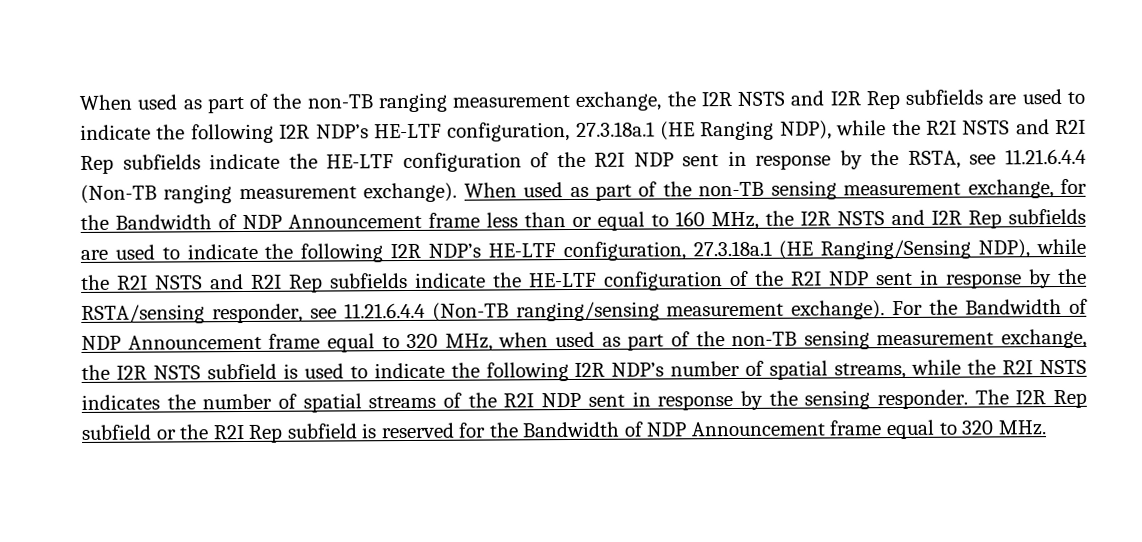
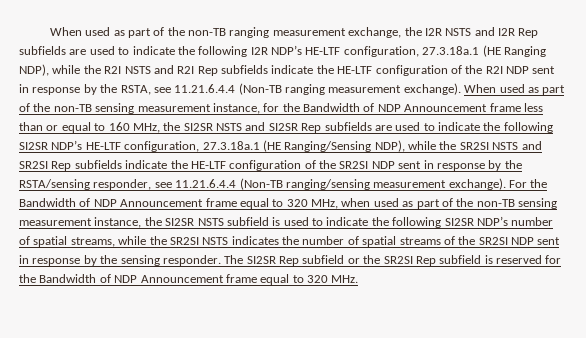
- When used as part of the non-TB sensing measurement exchange, for the Bandwidth of NDP Announcement frame less than or equal to 160 MHz, the I2R NSTS and I2R Rep subfields are used to indicate the following I2R NDP’s HE-LTF configuration, 27.3.18a.1 (HE Ranging/Sensing NDP), while the R2I NSTS and R2I Rep subfields indicate the HE-LTF configuration of the R2I NDP sent in response by the RSTA/sensing responder, see 11.21.6.4.4 (Non-TB ranging/sensing measurement exchange).
+ When used as part of the non-TB sensing measurement instance, for the Bandwidth of NDP Announcement frame less than or equal to 160 MHz, the SI2SR NSTS and SI2SR Rep subfields are used to indicate the following SI2SR NDP’s HE-LTF configuration, 27.3.18a.1 (HE Ranging/Sensing NDP), while the SR2SI NSTS and SR2SI Rep subfields indicate the HE-LTF configuration of the SR2SI NDP sent in response by the RSTA/sensing responder, see 11.21.6.4.4 (Non-TB ranging/sensing measurement exchange).
- For the Bandwidth of NDP Announcement frame equal to 320 MHz, when used as part of the non-TB sensing measurement exchange, the I2R NSTS subfield is used to indicate the following I2R NDP’s number of spatial streams, while the R2I NSTS indicates the number of spatial streams of the R2I NDP sent in response by the sensing responder.
+ For the Bandwidth of NDP Announcement frame equal to 320 MHz, when used as part of the non-TB sensing measurement instance, the SI2SR NSTS subfield is used to indicate the following SI2SR NDP’s number of spatial streams, while the SR2SI NSTS indicates the number of spatial streams of the SR2SI NDP sent in response by the sensing responder.
- The I2R Rep subfield or the R2I Rep subfield is reserved for the Bandwidth of NDP Announcement frame equal to 320 MHz.
+ The SI2SR Rep subfield or the SR2SI Rep subfield is reserved for the Bandwidth of NDP Announcement frame equal to 320 MHz.

